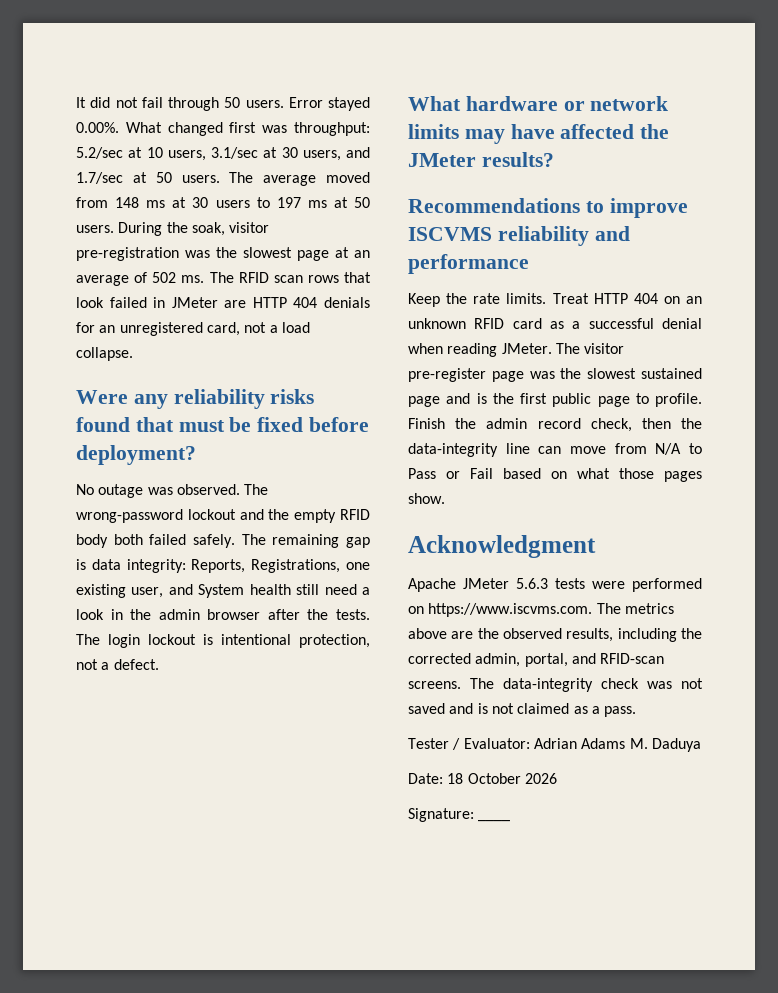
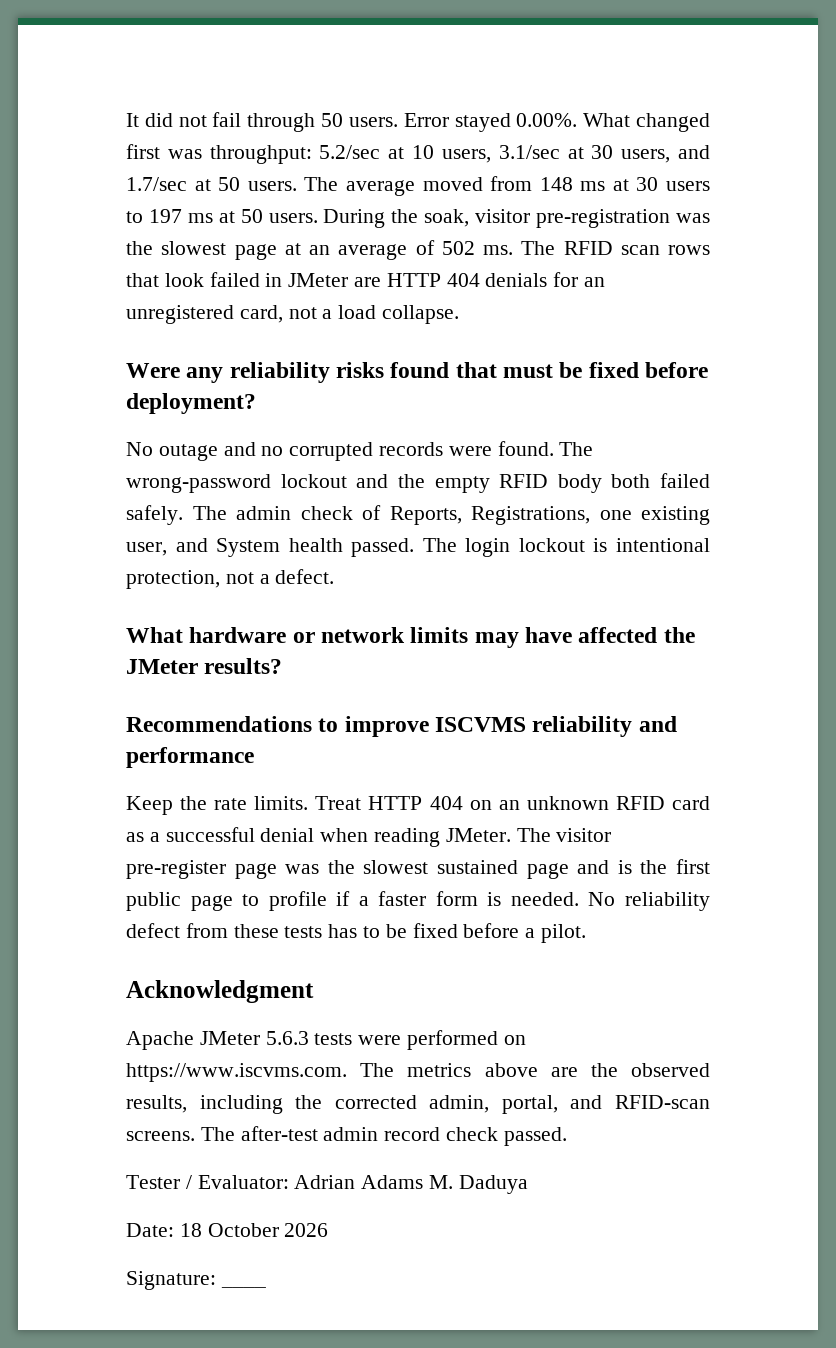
- No outage was observed.
+ No outage and no corrupted records were found.
- The remaining gap is data integrity: Reports, Registrations, one existing user, and System health still need a look in the admin browser after the tests.
+ The admin check of Reports, Registrations, one existing user, and System health passed.
- The visitor pre-register page was the slowest sustained page and is the first public page to profile. Finish the admin record check, then the data-integrity line can move from N/A to Pass or Fail based on what those pages show.
+ The visitor pre-register page was the slowest sustained page and is the first public page to profile if a faster form is needed. No reliability defect from these tests has to be fixed before a pilot.
- The data-integrity check was not saved and is not claimed as a pass.
+ The after-test admin record check passed.

